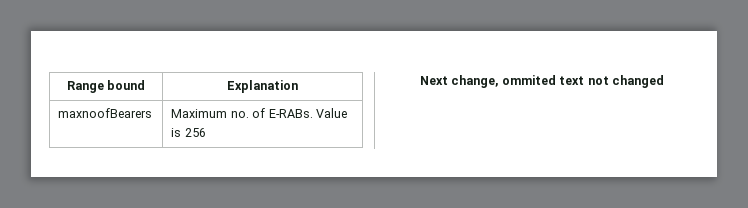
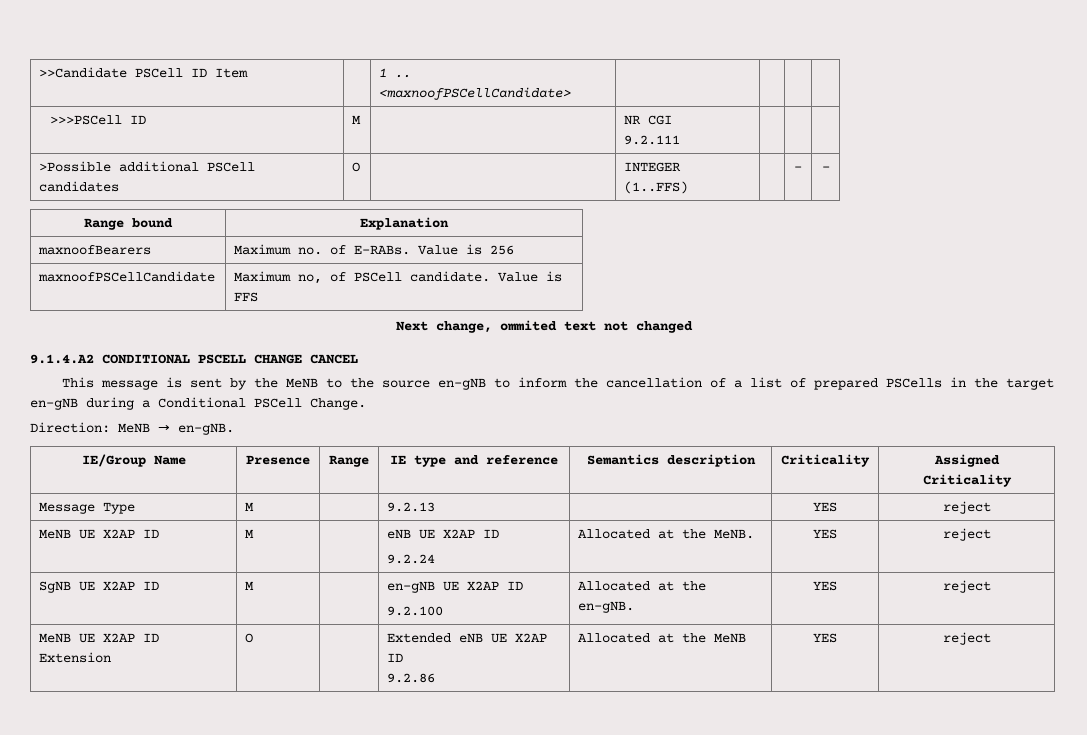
+ >>Candidate PSCell ID Item | | 1 .. <maxnoofPSCellCandidate> | | | |
+ >>>PSCell ID | M | | NR CGI
+ 9.2.111 | | |
+ >Possible additional PSCell candidates | O | | INTEGER (1..FFS) | | - | -
+ maxnoofPSCellCandidate | Maximum no, of PSCell candidate. Value is FFS
+ 9.1.4.A2 CONDITIONAL PSCELL CHANGE CANCEL
+ This message is sent by the MeNB to the source en-gNB to inform the cancellation of a list of prepared PSCells in the target en-gNB during a Conditional PSCell Change.
+ Direction: MeNB → en-gNB.
+ IE/Group Name | Presence | Range | IE type and reference | Semantics description | Criticality | Assigned Criticality
+ Message Type | M | | 9.2.13 | | YES | reject
+ MeNB UE X2AP ID | M | | eNB UE X2AP ID
+ 9.2.24 | Allocated at the MeNB. | YES | reject
+ SgNB UE X2AP ID | M | | en-gNB UE X2AP ID
+ 9.2.100 | Allocated at the en-gNB. | YES | reject
+ MeNB UE X2AP ID Extension | O | | Extended eNB UE X2AP ID
+ 9.2.86 | Allocated at the MeNB | YES | reject

